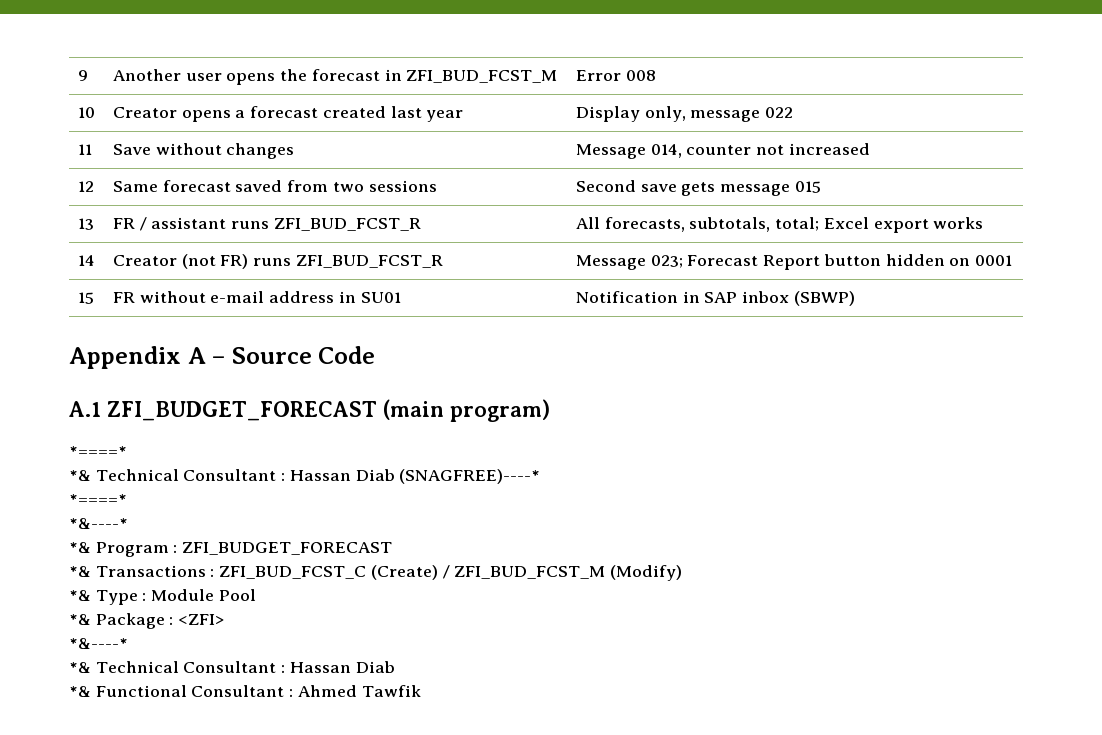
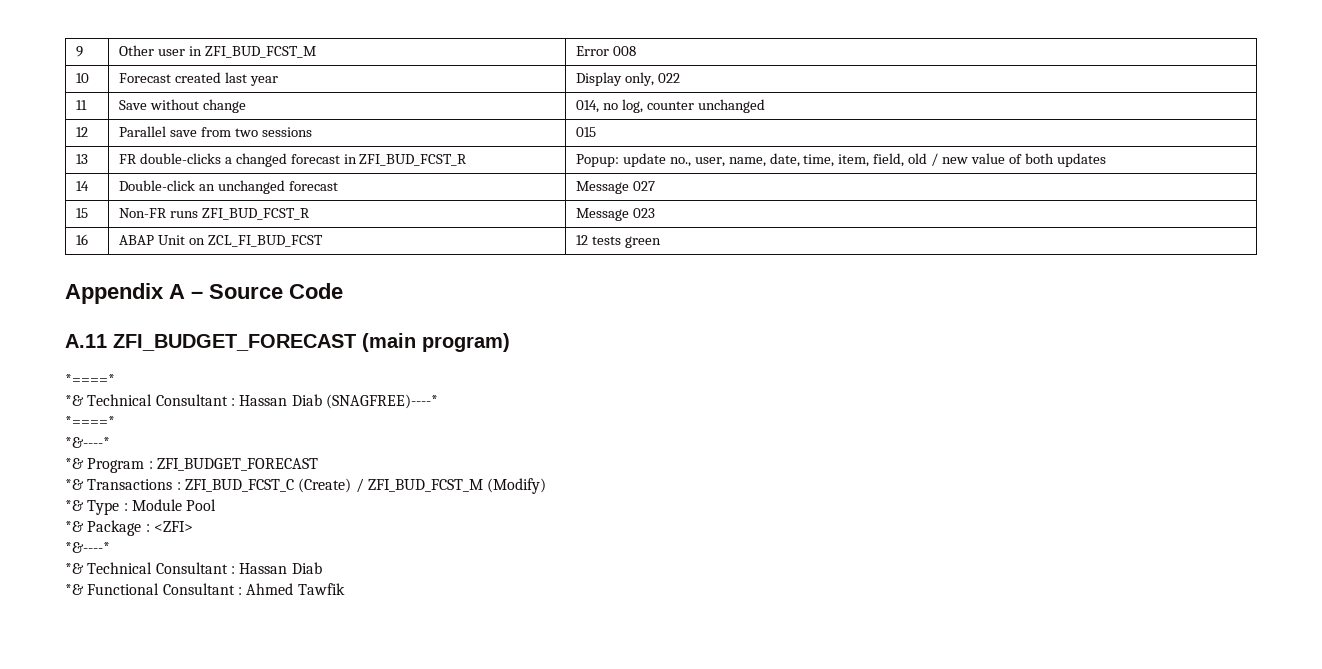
- 9 | Another user opens the forecast in ZFI_BUD_FCST_M | Error 008
+ 9 | Other user in ZFI_BUD_FCST_M | Error 008
- 10 | Creator opens a forecast created last year | Display only, message 022
+ 10 | Forecast created last year | Display only, 022
- 11 | Save without changes | Message 014, counter not increased
- 12 | Same forecast saved from two sessions | Second save gets message 015
+ 11 | Save without change | 014, no log, counter unchanged
+ 12 | Parallel save from two sessions | 015
- 13 | FR / assistant runs ZFI_BUD_FCST_R | All forecasts, subtotals, total; Excel export works
- 14 | Creator (not FR) runs ZFI_BUD_FCST_R | Message 023; Forecast Report button hidden on 0001
- 15 | FR without e-mail address in SU01 | Notification in SAP inbox (SBWP)
+ 13 | FR double-clicks a changed forecast in ZFI_BUD_FCST_R | Popup: update no., user, name, date, time, item, field, old / new value of both updates
+ 14 | Double-click an unchanged forecast | Message 027
+ 15 | Non-FR runs ZFI_BUD_FCST_R | Message 023
+ 16 | ABAP Unit on ZCL_FI_BUD_FCST | 12 tests green
- A.1 ZFI_BUDGET_FORECAST (main program)
+ A.11 ZFI_BUDGET_FORECAST (main program)

